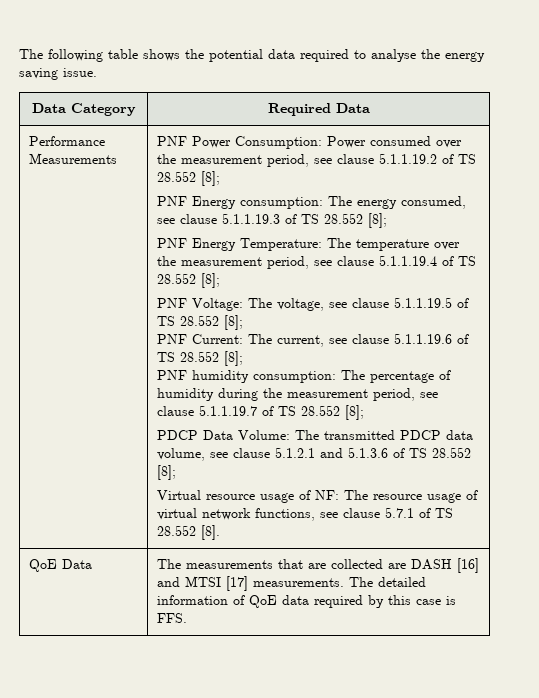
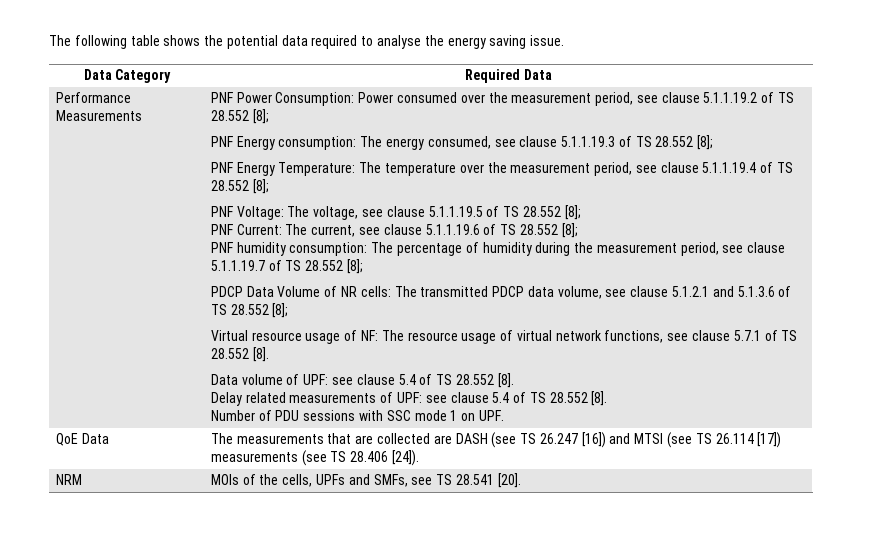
- PDCP Data Volume: The transmitted PDCP data volume, see clause 5.1.2.1 and 5.1.3.6 of TS 28.552 [8];
+ PDCP Data Volume of NR cells: The transmitted PDCP data volume, see clause 5.1.2.1 and 5.1.3.6 of TS 28.552 [8];
+ Data volume of UPF: see clause 5.4 of TS 28.552 [8].
+ Delay related measurements of UPF: see clause 5.4 of TS 28.552 [8].
+ Number of PDU sessions with SSC mode 1 on UPF.
- QoE Data | The measurements that are collected are DASH [16] and MTSI [17] measurements. The detailed information of QoE data required by this case is FFS.
+ QoE Data | The measurements that are collected are DASH (see TS 26.247 [16]) and MTSI (see TS 26.114 [17]) measurements (see TS 28.406 [24]).
+ NRM | MOIs of the cells, UPFs and SMFs, see TS 28.541 [20].

